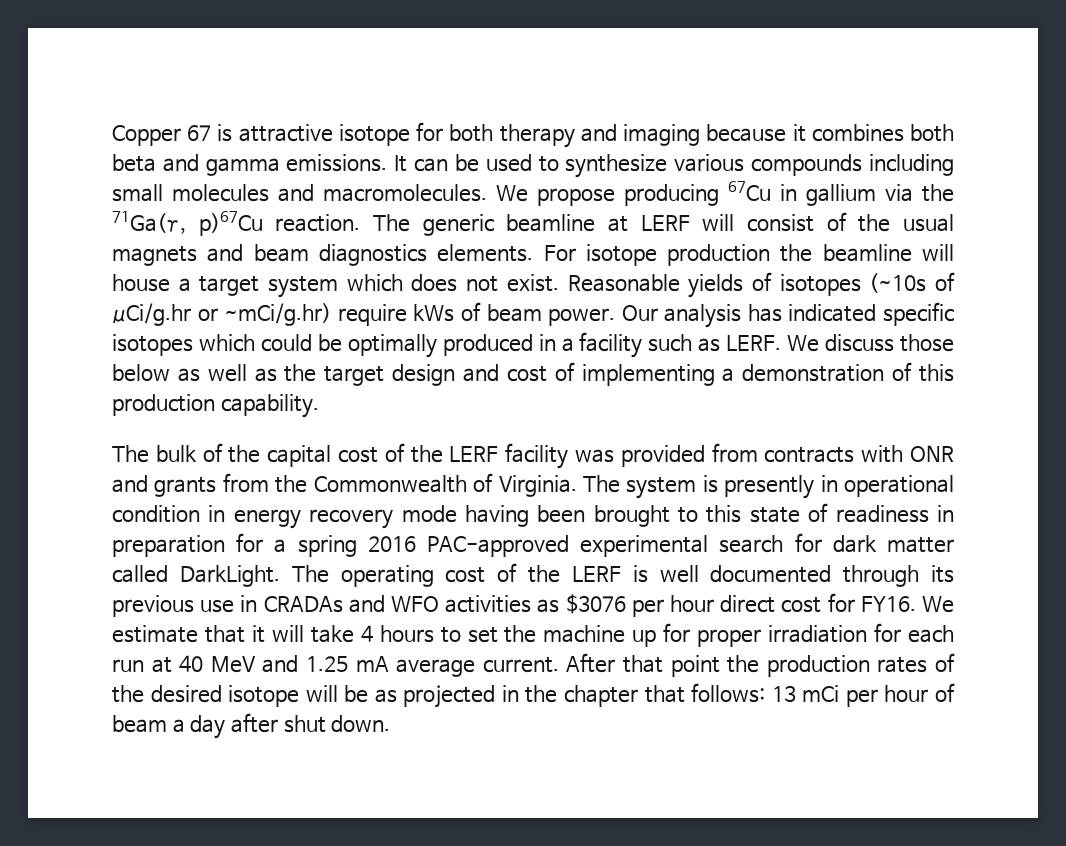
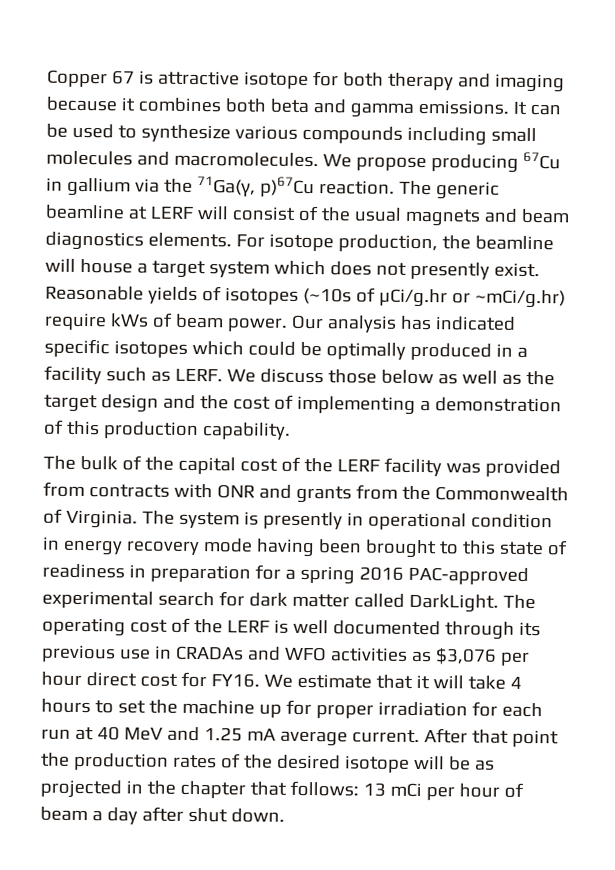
- For isotope production the beamline will house a target system which does not exist.
+ For isotope production, the beamline will house a target system which does not presently exist.
- We discuss those below as well as the target design and cost of implementing a demonstration of this production capability.
+ We discuss those below as well as the target design and the cost of implementing a demonstration of this production capability.
- The operating cost of the LERF is well documented through its previous use in CRADAs and WFO activities as $3076 per hour direct cost for FY16.
+ The operating cost of the LERF is well documented through its previous use in CRADAs and WFO activities as $3,076 per hour direct cost for FY16.

